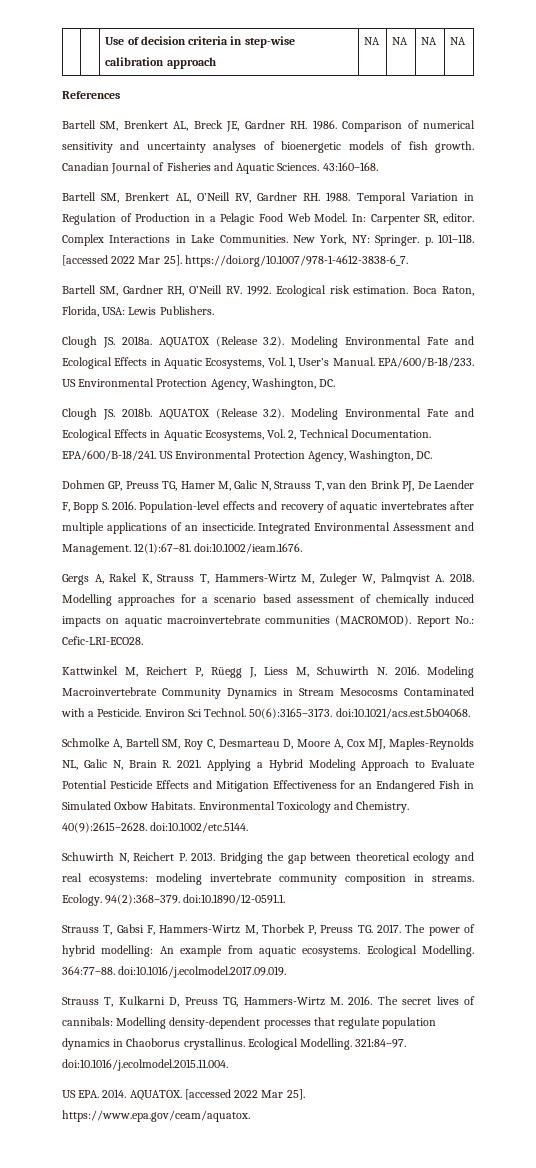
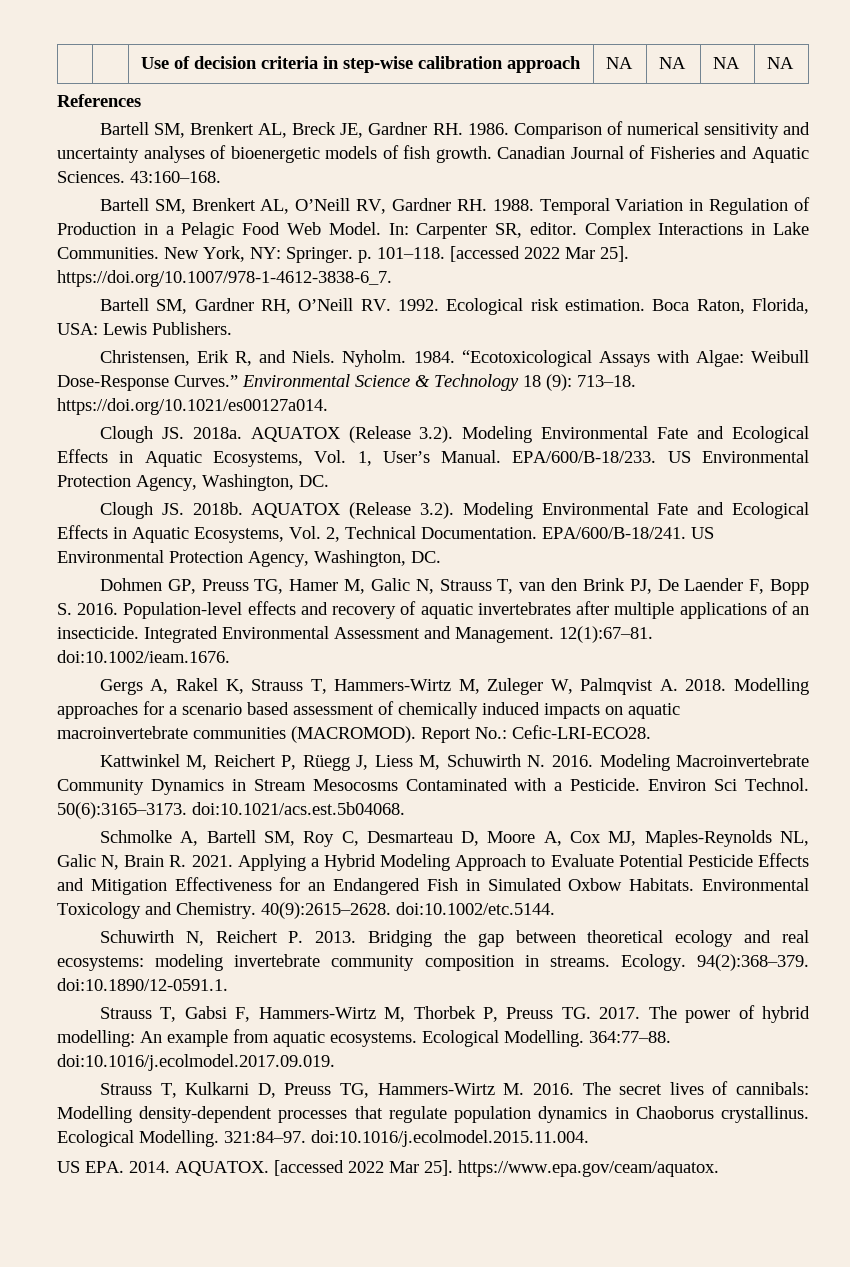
+ Christensen, Erik R, and Niels. Nyholm. 1984. “Ecotoxicological Assays with Algae: Weibull Dose-Response Curves.” Environmental Science & Technology 18 (9): 713–18. https://doi.org/10.1021/es00127a014.

